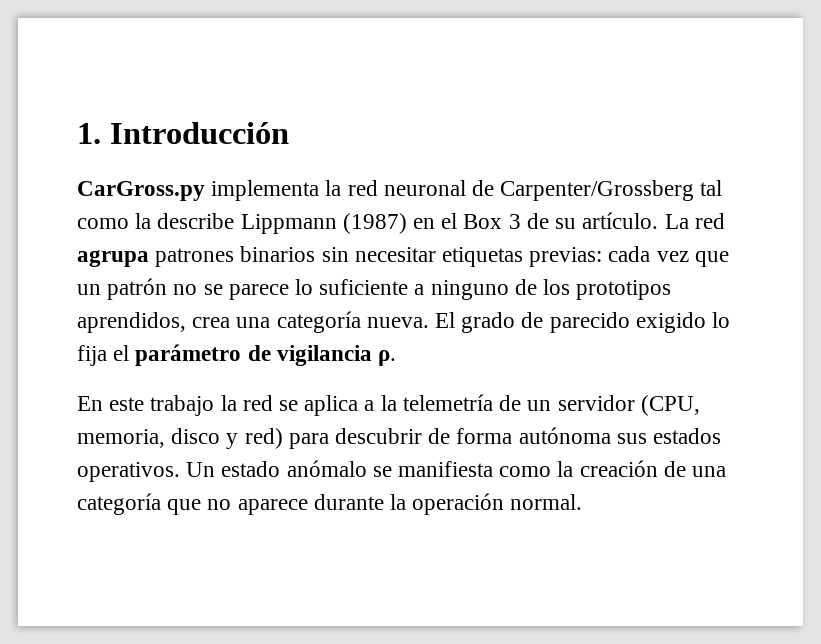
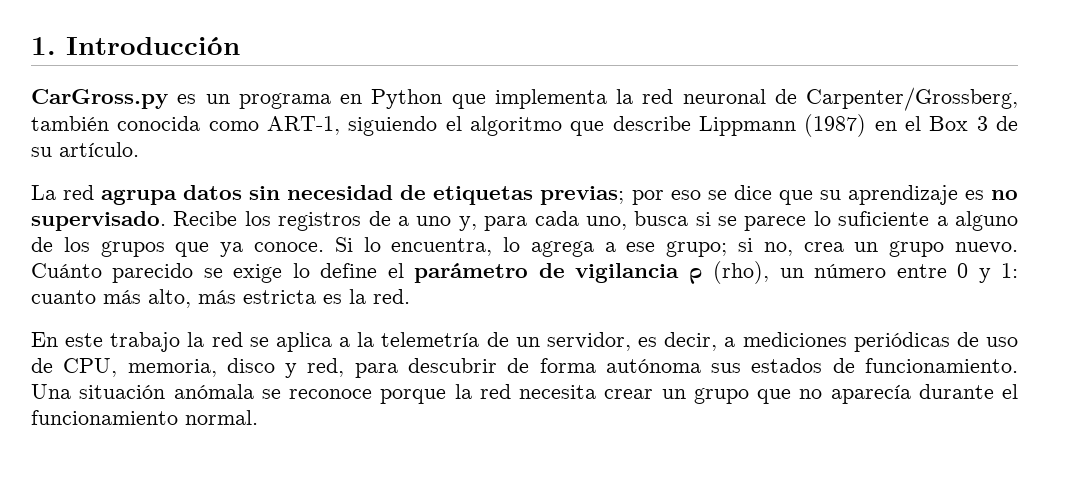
- CarGross.py implementa la red neuronal de Carpenter/Grossberg tal como la describe Lippmann (1987) en el Box 3 de su artículo. La red agrupa patrones binarios sin necesitar etiquetas previas: cada vez que un patrón no se parece lo suficiente a ninguno de los prototipos aprendidos, crea una categoría nueva. El grado de parecido exigido lo fija el parámetro de vigilancia ρ.
+ CarGross.py es un programa en Python que implementa la red neuronal de Carpenter/Grossberg, también conocida como ART-1, siguiendo el algoritmo que describe Lippmann (1987) en el Box 3 de su artículo.
+ La red agrupa datos sin necesidad de etiquetas previas; por eso se dice que su aprendizaje es no supervisado. Recibe los registros de a uno y, para cada uno, busca si se parece lo suficiente a alguno de los grupos que ya conoce. Si lo encuentra, lo agrega a ese grupo; si no, crea un grupo nuevo. Cuánto parecido se exige lo define el parámetro de vigilancia ρ (rho), un número entre 0 y 1: cuanto más alto, más estricta es la red.
- En este trabajo la red se aplica a la telemetría de un servidor (CPU, memoria, disco y red) para descubrir de forma autónoma sus estados operativos. Un estado anómalo se manifiesta como la creación de una categoría que no aparece durante la operación normal.
+ En este trabajo la red se aplica a la telemetría de un servidor, es decir, a mediciones periódicas de uso de CPU, memoria, disco y red, para descubrir de forma autónoma sus estados de funcionamiento. Una situación anómala se reconoce porque la red necesita crear un grupo que no aparecía durante el funcionamiento normal.

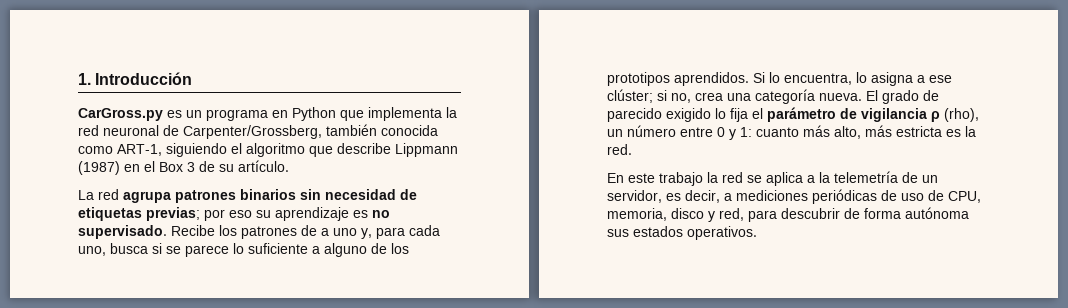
- La red agrupa datos sin necesidad de etiquetas previas; por eso se dice que su aprendizaje es no supervisado.
+ La red agrupa patrones binarios sin necesidad de etiquetas previas; por eso su aprendizaje es no supervisado.
- Recibe los registros de a uno y, para cada uno, busca si se parece lo suficiente a alguno de los grupos que ya conoce.
+ Recibe los patrones de a uno y, para cada uno, busca si se parece lo suficiente a alguno de los prototipos aprendidos.
- Si lo encuentra, lo agrega a ese grupo; si no, crea un grupo nuevo. Cuánto parecido se exige lo define el parámetro de vigilancia ρ (rho), un número entre 0 y 1: cuanto más alto, más estricta es la red.
+ Si lo encuentra, lo asigna a ese clúster; si no, crea una categoría nueva. El grado de parecido exigido lo fija el parámetro de vigilancia ρ (rho), un número entre 0 y 1: cuanto más alto, más estricta es la red.
- En este trabajo la red se aplica a la telemetría de un servidor, es decir, a mediciones periódicas de uso de CPU, memoria, disco y red, para descubrir de forma autónoma sus estados de funcionamiento. Una situación anómala se reconoce porque la red necesita crear un grupo que no aparecía durante el funcionamiento normal.
+ En este trabajo la red se aplica a la telemetría de un servidor, es decir, a mediciones periódicas de uso de CPU, memoria, disco y red, para descubrir de forma autónoma sus estados operativos.

